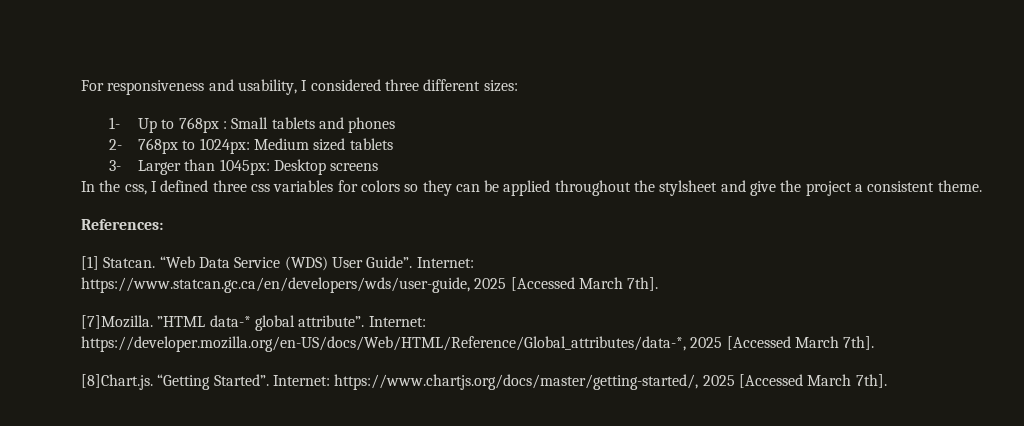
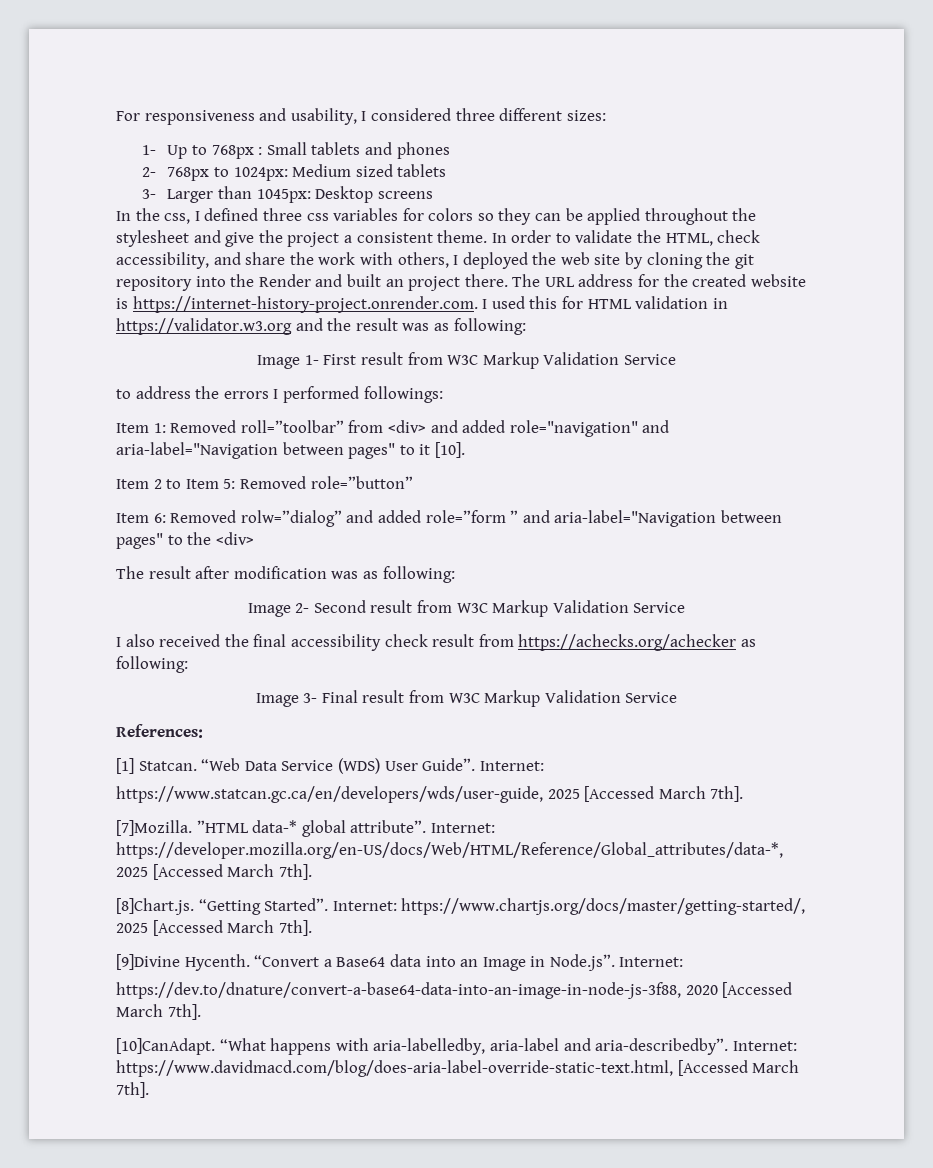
- In the css, I defined three css variables for colors so they can be applied throughout the stylsheet and give the project a consistent theme.
+ In the css, I defined three css variables for colors so they can be applied throughout the stylesheet and give the project a consistent theme. In order to validate the HTML, check accessibility, and share the work with others, I deployed the web site by cloning the git repository into the Render and built an project there. The URL address for the created website is https://internet-history-project.onrender.com. I used this for HTML validation in https://validator.w3.org and the result was as following:
+ Image 1- First result from W3C Markup Validation Service
+ to address the errors I performed followings:
+ Item 1: Removed roll=”toolbar” from <div> and added role="navigation" and aria-label="Navigation between pages" to it [10].
+ Item 2 to Item 5: Removed role=”button”
+ Item 6: Removed rolw=”dialog” and added role=”form ” and aria-label="Navigation between pages" to the <div>
+ The result after modification was as following:
+ Image 2- Second result from W3C Markup Validation Service
+ I also received the final accessibility check result from https://achecks.org/achecker as following:
+ Image 3- Final result from W3C Markup Validation Service
+ [9]Divine Hycenth. “Convert a Base64 data into an Image in Node.js”. Internet:
+ https://dev.to/dnature/convert-a-base64-data-into-an-image-in-node-js-3f88, 2020 [Accessed March 7th].
+ [10]CanAdapt. “What happens with aria-labelledby, aria-label and aria-describedby”. Internet: https://www.davidmacd.com/blog/does-aria-label-override-static-text.html, [Accessed March 7th].

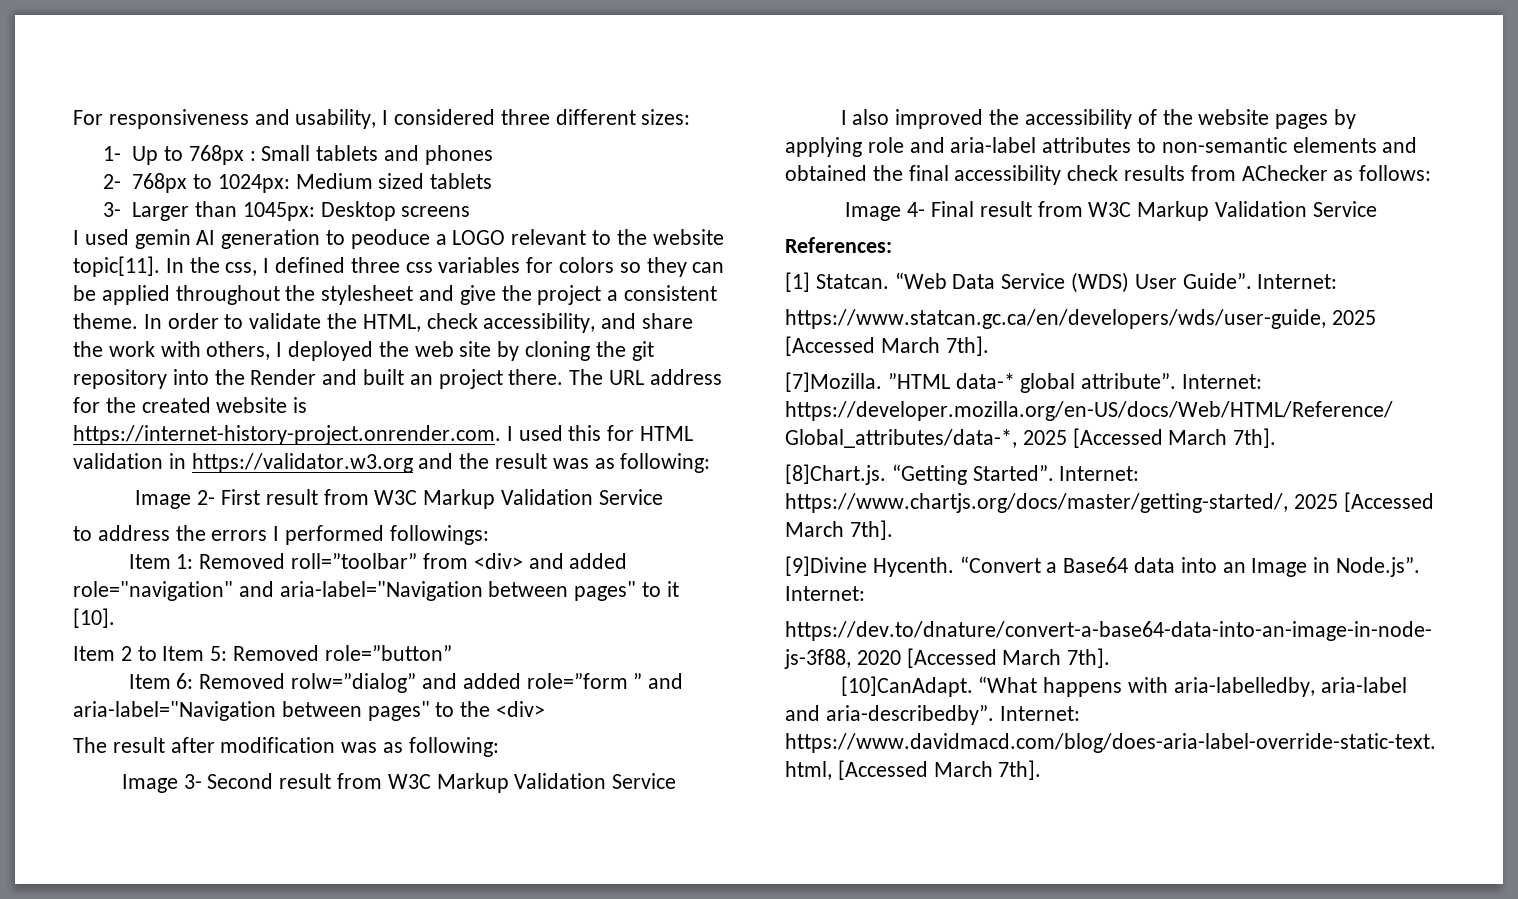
+ I used gemin AI generation to peoduce a LOGO relevant to the website topic[11].
- Image 1- First result from W3C Markup Validation Service
+ Image 2- First result from W3C Markup Validation Service
- Image 2- Second result from W3C Markup Validation Service
+ Image 3- Second result from W3C Markup Validation Service
- I also received the final accessibility check result from https://achecks.org/achecker as following:
- Image 3- Final result from W3C Markup Validation Service
+ I also improved the accessibility of the website pages by applying role and aria-label attributes to non-semantic elements and obtained the final accessibility check results from AChecker as follows:
+ Image 4- Final result from W3C Markup Validation Service

